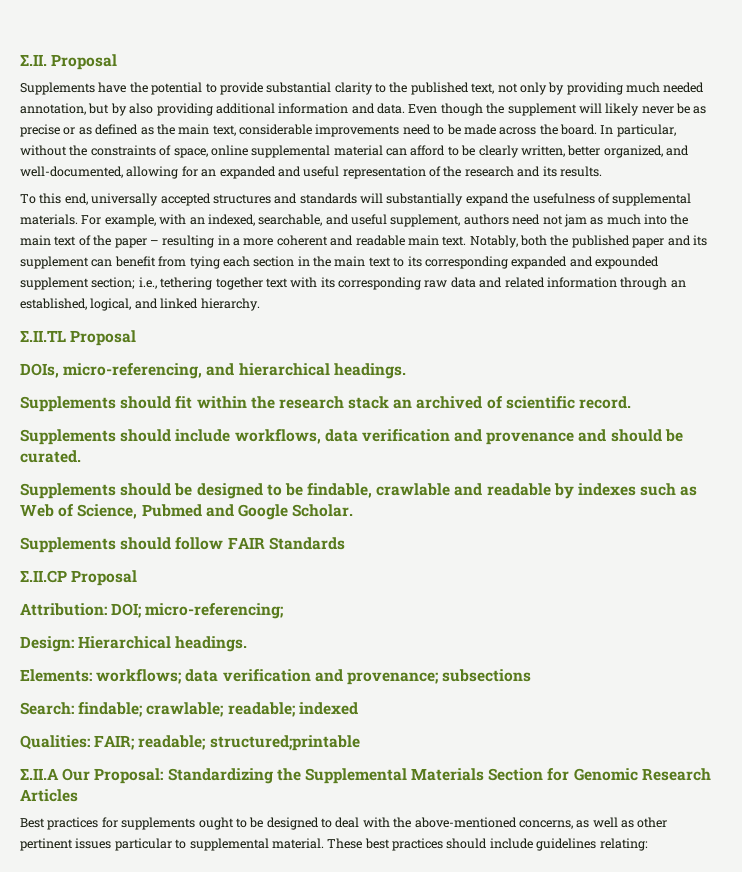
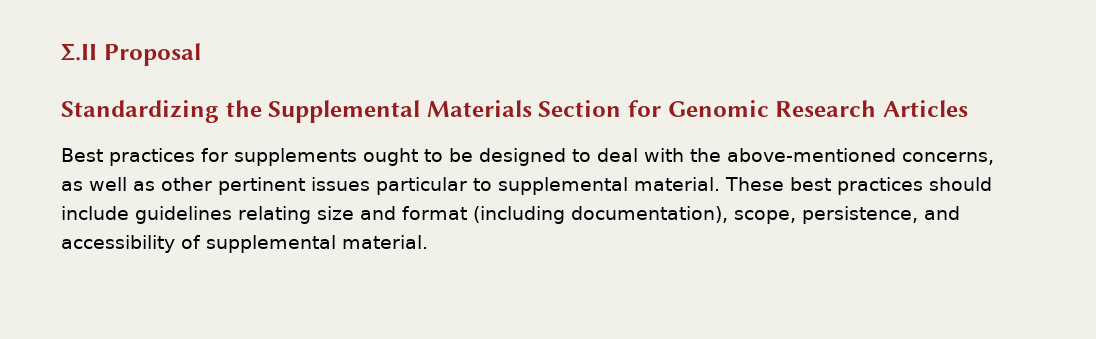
- Σ.II. Proposal
- Supplements have the potential to provide substantial clarity to the published text, not only by providing much needed annotation, but by also providing additional information and data. Even though the supplement will likely never be as precise or as defined as the main text, considerable improvements need to be made across the board. In particular, without the constraints of space, online supplemental material can afford to be clearly written, better organized, and well-documented, allowing for an expanded and useful representation of the research and its results.
- To this end, universally accepted structures and standards will substantially expand the usefulness of supplemental materials. For example, with an indexed, searchable, and useful supplement, authors need not jam as much into the main text of the paper – resulting in a more coherent and readable main text. Notably, both the published paper and its supplement can benefit from tying each section in the main text to its corresponding expanded and expounded supplement section; i.e., tethering together text with its corresponding raw data and related information through an established, logical, and linked hierarchy.
- Σ.II.TL Proposal
- DOIs, micro-referencing, and hierarchical headings.
- Supplements should fit within the research stack an archived of scientific record.
- Supplements should include workflows, data verification and provenance and should be curated.
- Supplements should be designed to be findable, crawlable and readable by indexes such as Web of Science, Pubmed and Google Scholar.
- Supplements should follow FAIR Standards
- Σ.II.CP Proposal
- Attribution: DOI; micro-referencing;
- Design: Hierarchical headings.
- Elements: workflows; data verification and provenance; subsections
- Search: findable; crawlable; readable; indexed
- Qualities: FAIR; readable; structured;printable
- Σ.II.A Our Proposal: Standardizing the Supplemental Materials Section for Genomic Research Articles
+ Σ.II Proposal
+ Standardizing the Supplemental Materials Section for Genomic Research Articles
- These best practices should include guidelines relating:
+ These best practices should include guidelines relating size and format (including documentation), scope, persistence, and accessibility of supplemental material.

